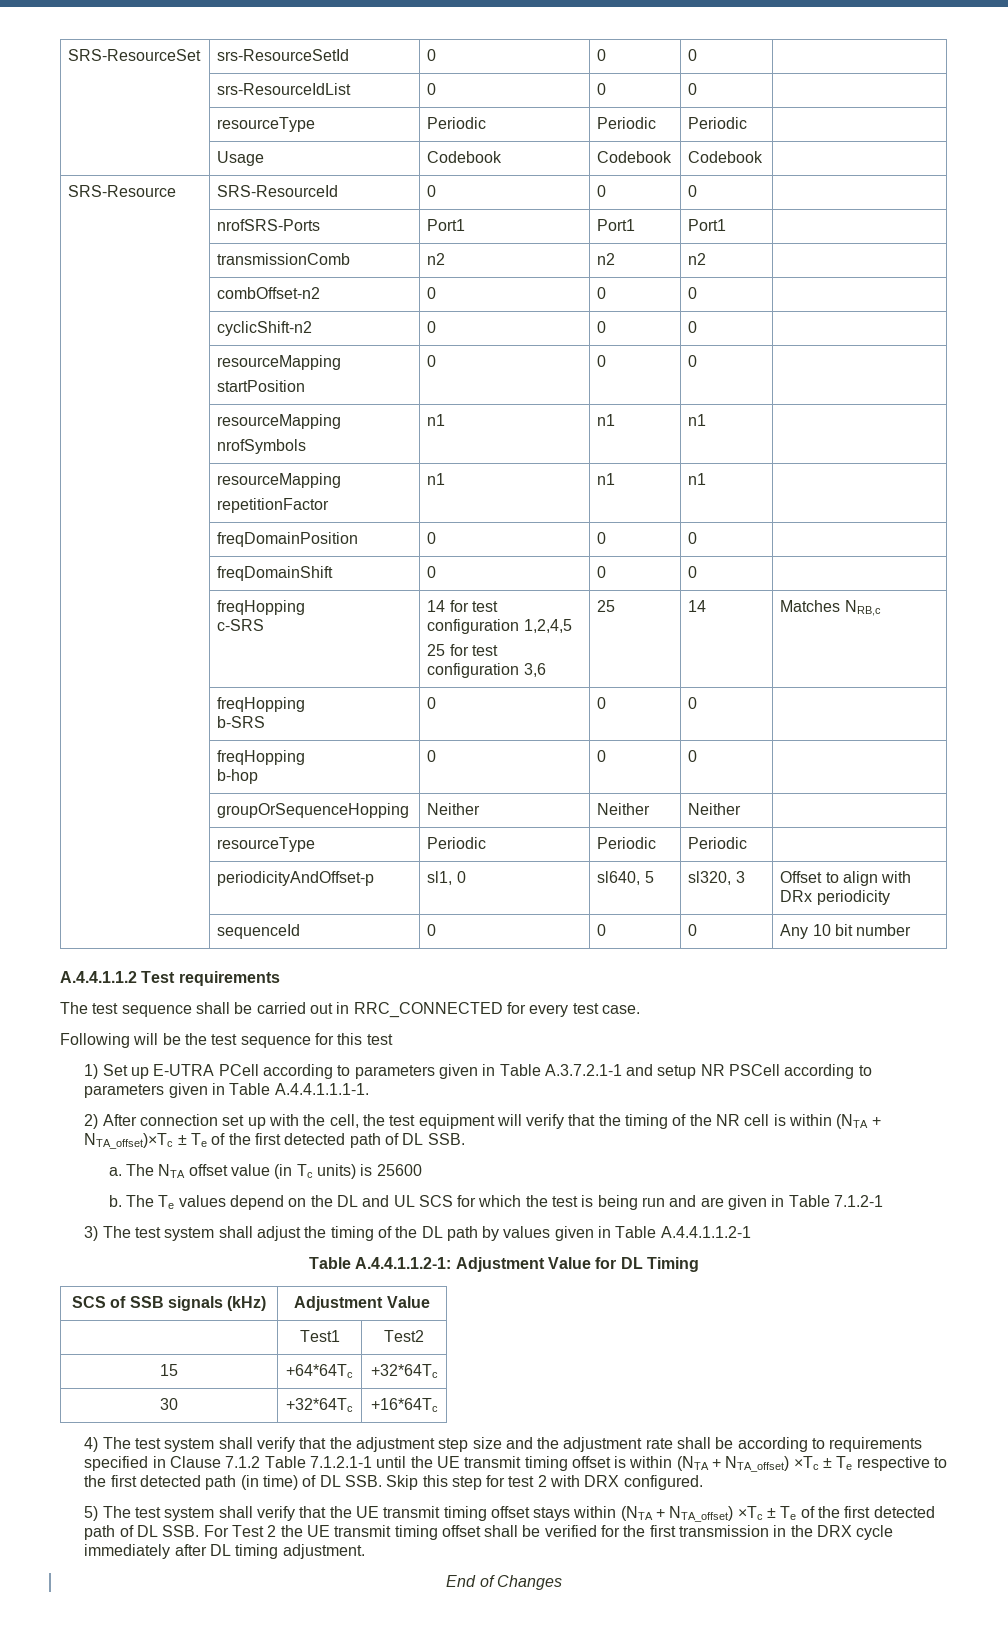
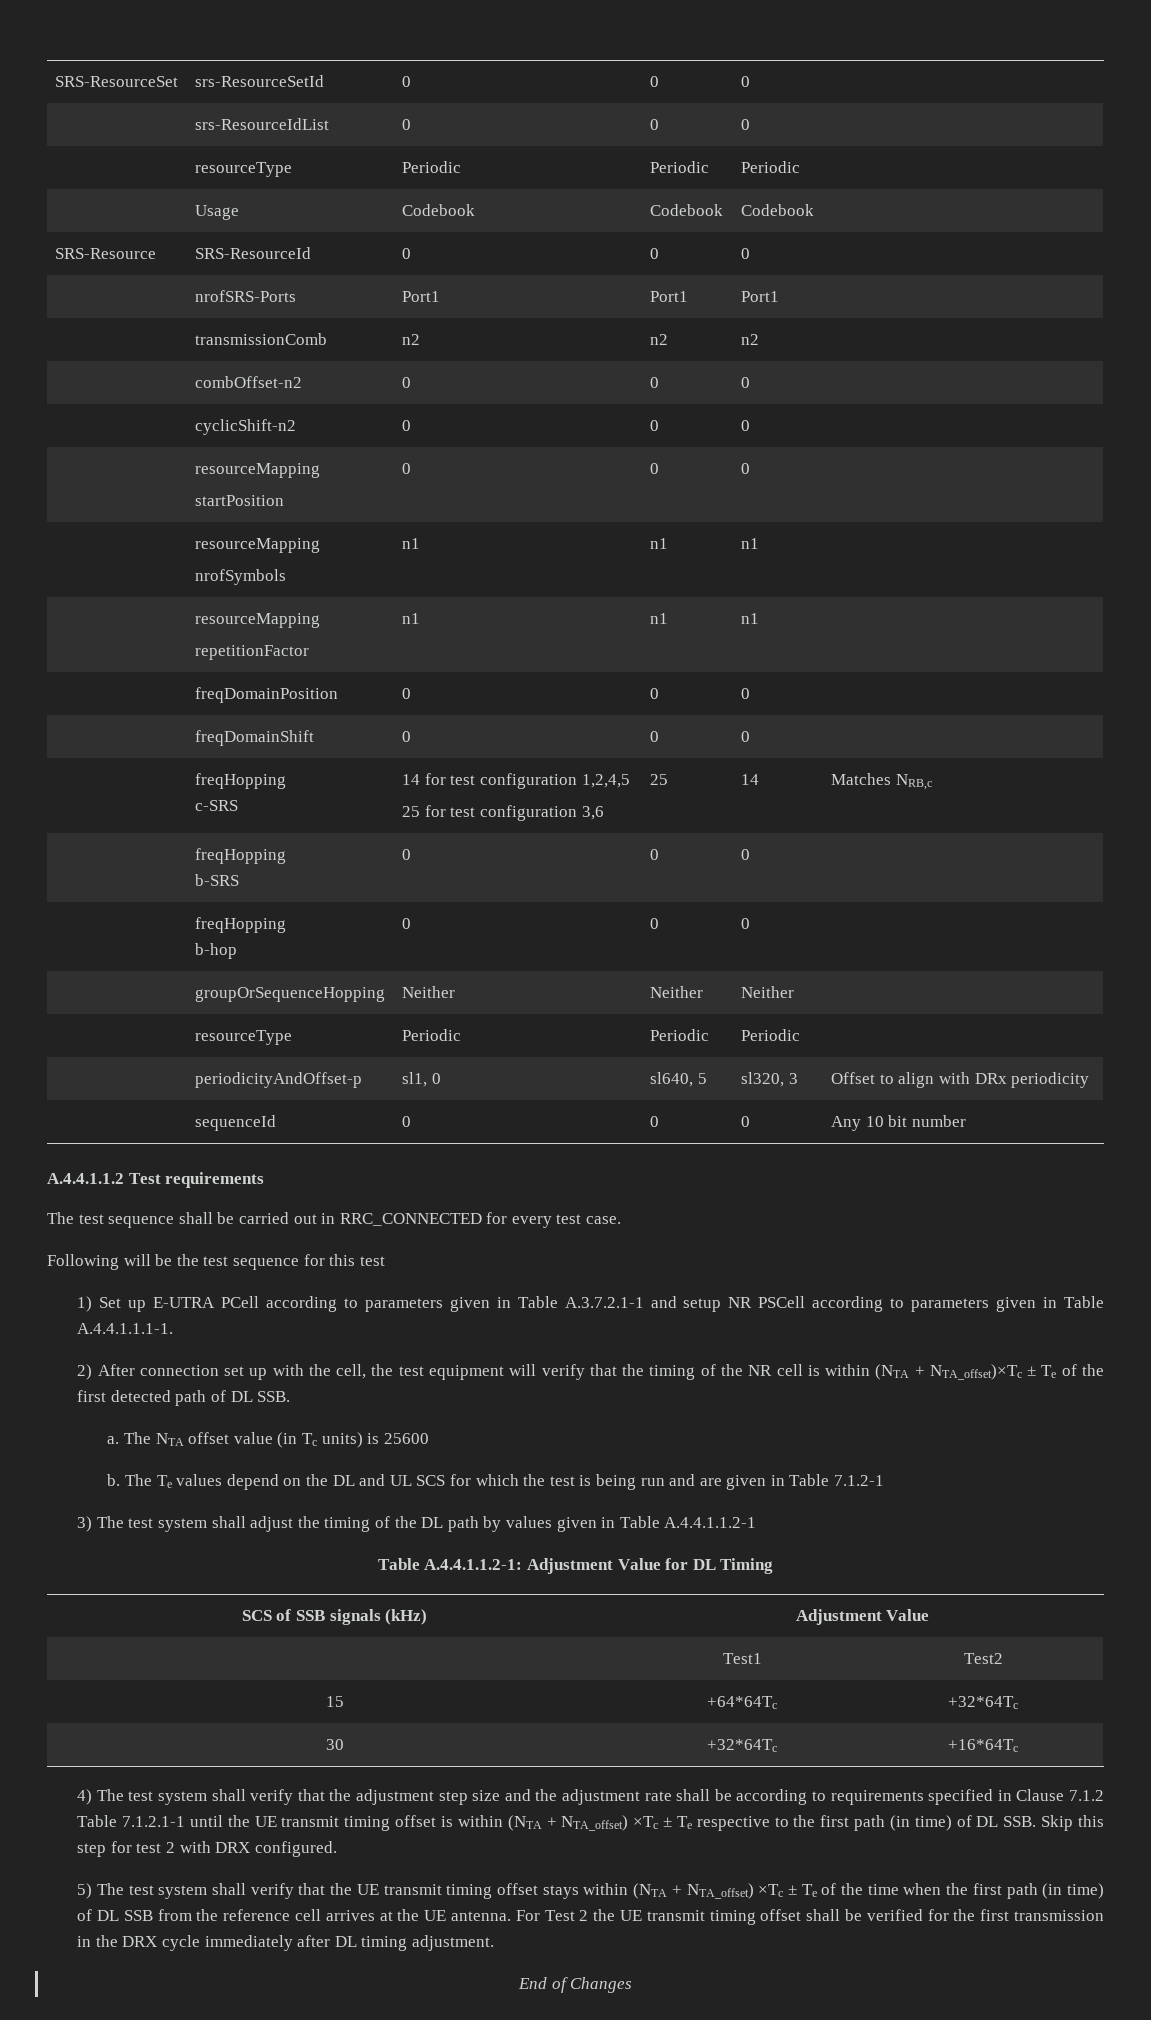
- 4) The test system shall verify that the adjustment step size and the adjustment rate shall be according to requirements specified in Clause 7.1.2 Table 7.1.2.1-1 until the UE transmit timing offset is within (NTA + NTA_offset) ×Tc ± Te respective to the first detected path (in time) of DL SSB. Skip this step for test 2 with DRX configured.
+ 4) The test system shall verify that the adjustment step size and the adjustment rate shall be according to requirements specified in Clause 7.1.2 Table 7.1.2.1-1 until the UE transmit timing offset is within (NTA + NTA_offset) ×Tc ± Te respective to the first path (in time) of DL SSB. Skip this step for test 2 with DRX configured.
- 5) The test system shall verify that the UE transmit timing offset stays within (NTA + NTA_offset) ×Tc ± Te of the first detected path of DL SSB. For Test 2 the UE transmit timing offset shall be verified for the first transmission in the DRX cycle immediately after DL timing adjustment.
+ 5) The test system shall verify that the UE transmit timing offset stays within (NTA + NTA_offset) ×Tc ± Te of the time when the first path (in time) of DL SSB from the reference cell arrives at the UE antenna. For Test 2 the UE transmit timing offset shall be verified for the first transmission in the DRX cycle immediately after DL timing adjustment.

